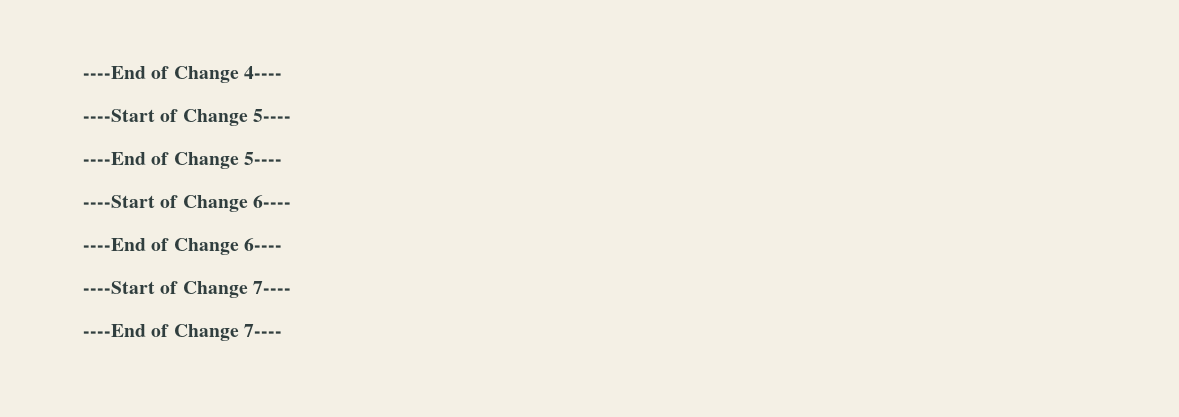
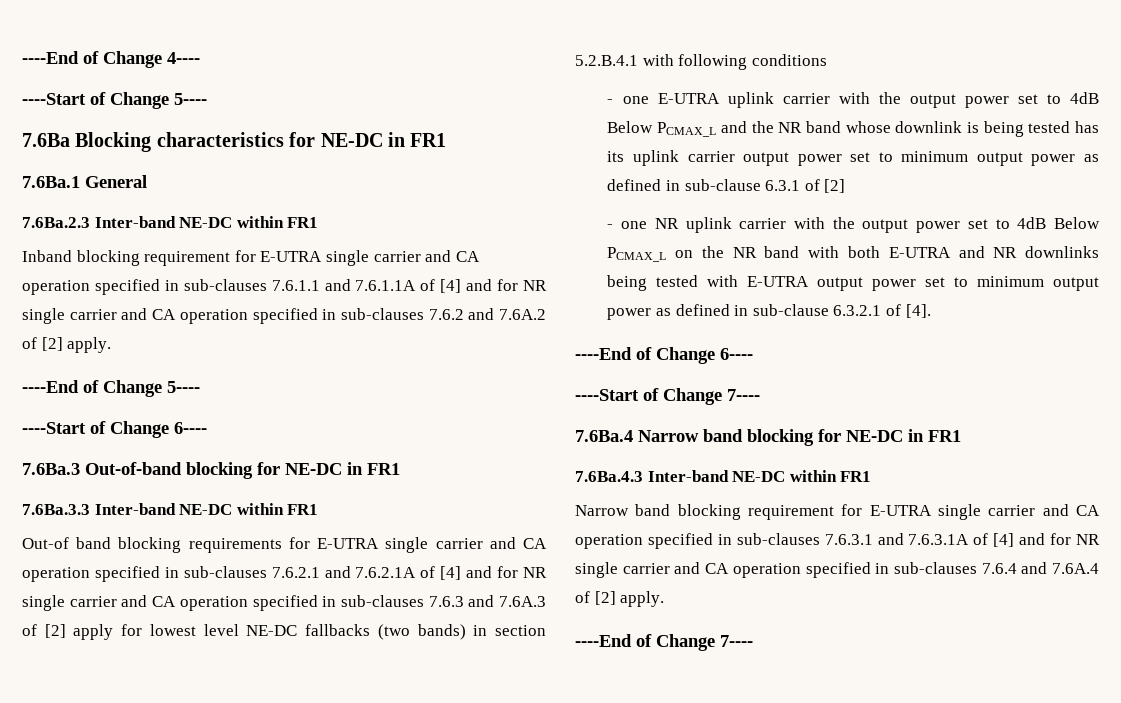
+ 7.6Ba Blocking characteristics for NE-DC in FR1
+ 7.6Ba.1 General
+ 7.6Ba.2.3 Inter-band NE-DC within FR1
+ Inband blocking requirement for E-UTRA single carrier and CA operation specified in sub-clauses 7.6.1.1 and 7.6.1.1A of [4] and for NR single carrier and CA operation specified in sub-clauses 7.6.2 and 7.6A.2 of [2] apply.
+ 7.6Ba.3 Out-of-band blocking for NE-DC in FR1
+ 7.6Ba.3.3 Inter-band NE-DC within FR1
+ Out-of band blocking requirements for E-UTRA single carrier and CA operation specified in sub-clauses 7.6.2.1 and 7.6.2.1A of [4] and for NR single carrier and CA operation specified in sub-clauses 7.6.3 and 7.6A.3 of [2] apply for lowest level NE-DC fallbacks (two bands) in section 5.2.B.4.1 with following conditions
+ - one E-UTRA uplink carrier with the output power set to 4dB Below PCMAX_L and the NR band whose downlink is being tested has its uplink carrier output power set to minimum output power as defined in sub-clause 6.3.1 of [2]
+ - one NR uplink carrier with the output power set to 4dB Below PCMAX_L on the NR band with both E-UTRA and NR downlinks being tested with E-UTRA output power set to minimum output power as defined in sub-clause 6.3.2.1 of [4].
+ 7.6Ba.4 Narrow band blocking for NE-DC in FR1
+ 7.6Ba.4.3 Inter-band NE-DC within FR1
+ Narrow band blocking requirement for E-UTRA single carrier and CA operation specified in sub-clauses 7.6.3.1 and 7.6.3.1A of [4] and for NR single carrier and CA operation specified in sub-clauses 7.6.4 and 7.6A.4 of [2] apply.

